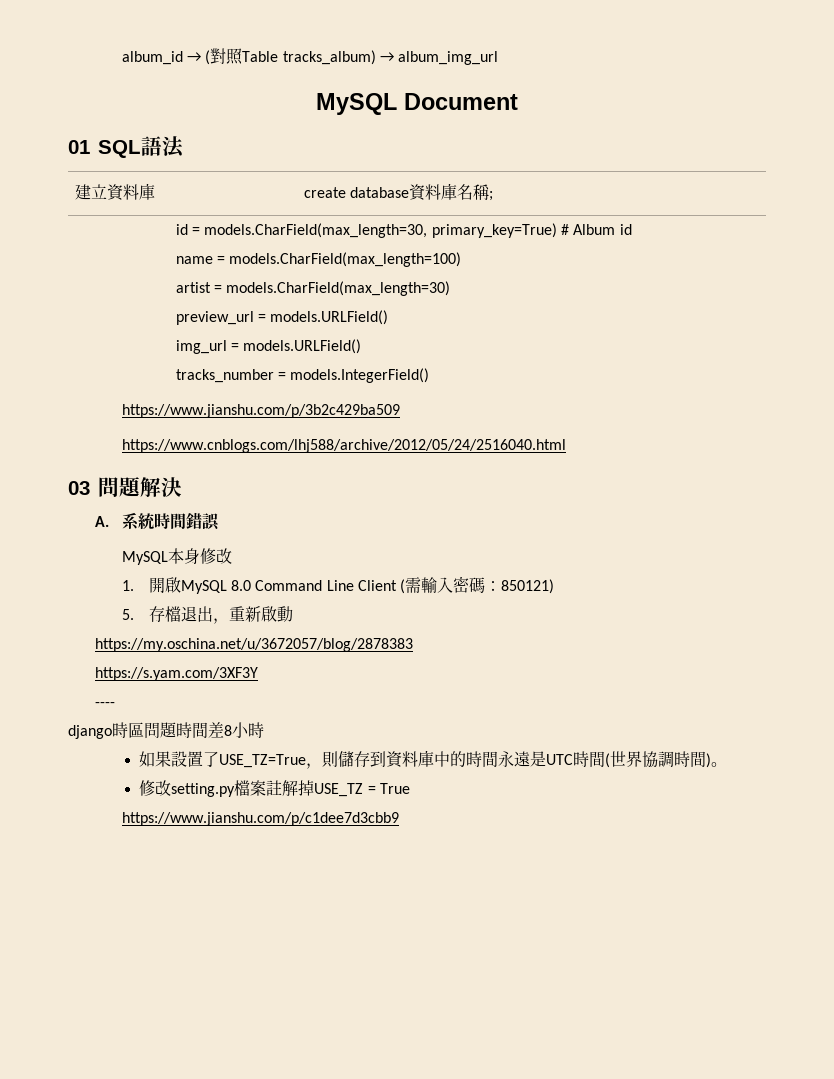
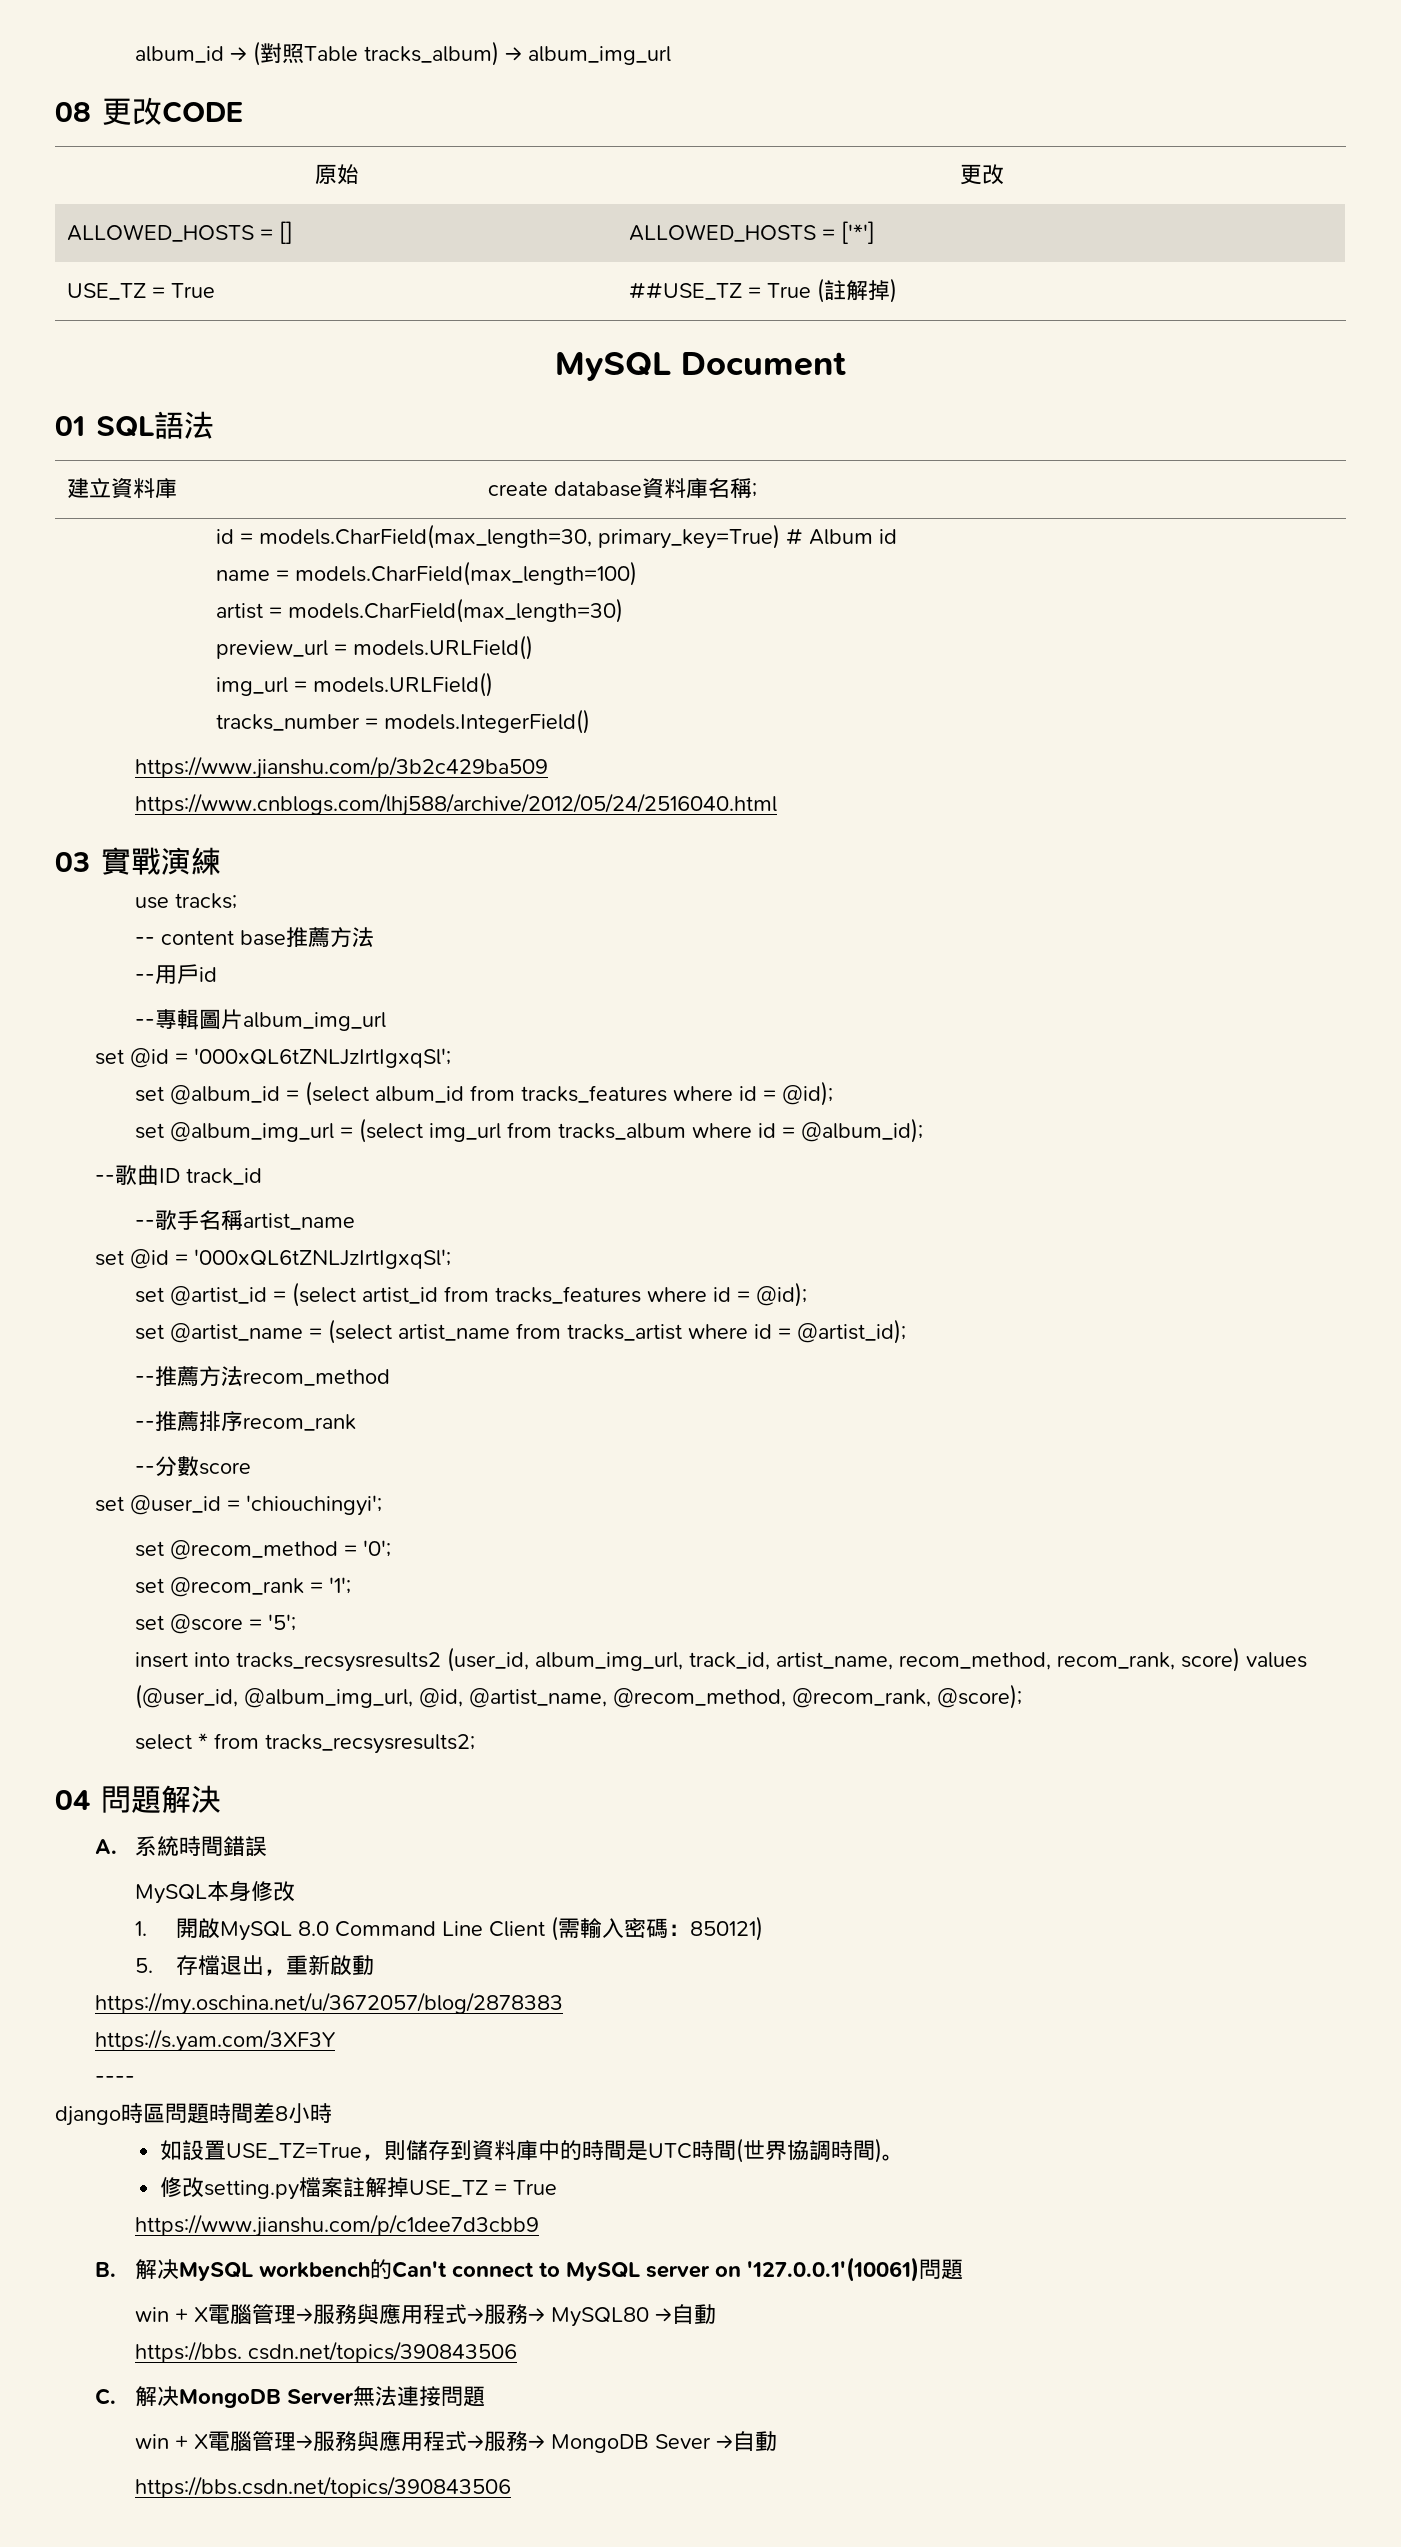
+ 08更改CODE
+ 原始 | 更改
+ ALLOWED_HOSTS = [] | ALLOWED_HOSTS = ['*']
+ USE_TZ = True | ##USE_TZ = True (註解掉)
- 03問題解決
+ 03實戰演練
+ use tracks;
+ -- content base推薦方法
+ --用戶id
+ --專輯圖片album_img_url
+ set @id = '000xQL6tZNLJzIrtIgxqSl';
+ set @album_id = (select album_id from tracks_features where id = @id);
+ set @album_img_url = (select img_url from tracks_album where id = @album_id);
+ --歌曲ID track_id
+ --歌手名稱artist_name
+ set @id = '000xQL6tZNLJzIrtIgxqSl';
+ set @artist_id = (select artist_id from tracks_features where id = @id);
+ set @artist_name = (select artist_name from tracks_artist where id = @artist_id);
+ --推薦方法recom_method
+ --推薦排序recom_rank
+ --分數score
+ set @user_id = 'chiouchingyi';
+ set @recom_method = '0';
+ set @recom_rank = '1';
+ set @score = '5';
+ insert into tracks_recsysresults2 (user_id, album_img_url, track_id, artist_name, recom_method, recom_rank, score) values (@user_id, @album_img_url, @id, @artist_name, @recom_method, @recom_rank, @score);
+ select * from tracks_recsysresults2;
+ 04問題解決
- 如果設置了USE_TZ=True，則儲存到資料庫中的時間永遠是UTC時間(世界協調時間)。
+ 如設置USE_TZ=True，則儲存到資料庫中的時間是UTC時間(世界協調時間)。
+ B.解决MySQL workbench的Can't connect to MySQL server on '127.0.0.1'(10061)問題
+ win + X電腦管理→服務與應用程式→服務→ MySQL80 →自動
+ https://bbs. csdn.net/topics/390843506
+ C.解决MongoDB Server無法連接問題
+ win + X電腦管理→服務與應用程式→服務→ MongoDB Sever →自動
+ https://bbs.csdn.net/topics/390843506

